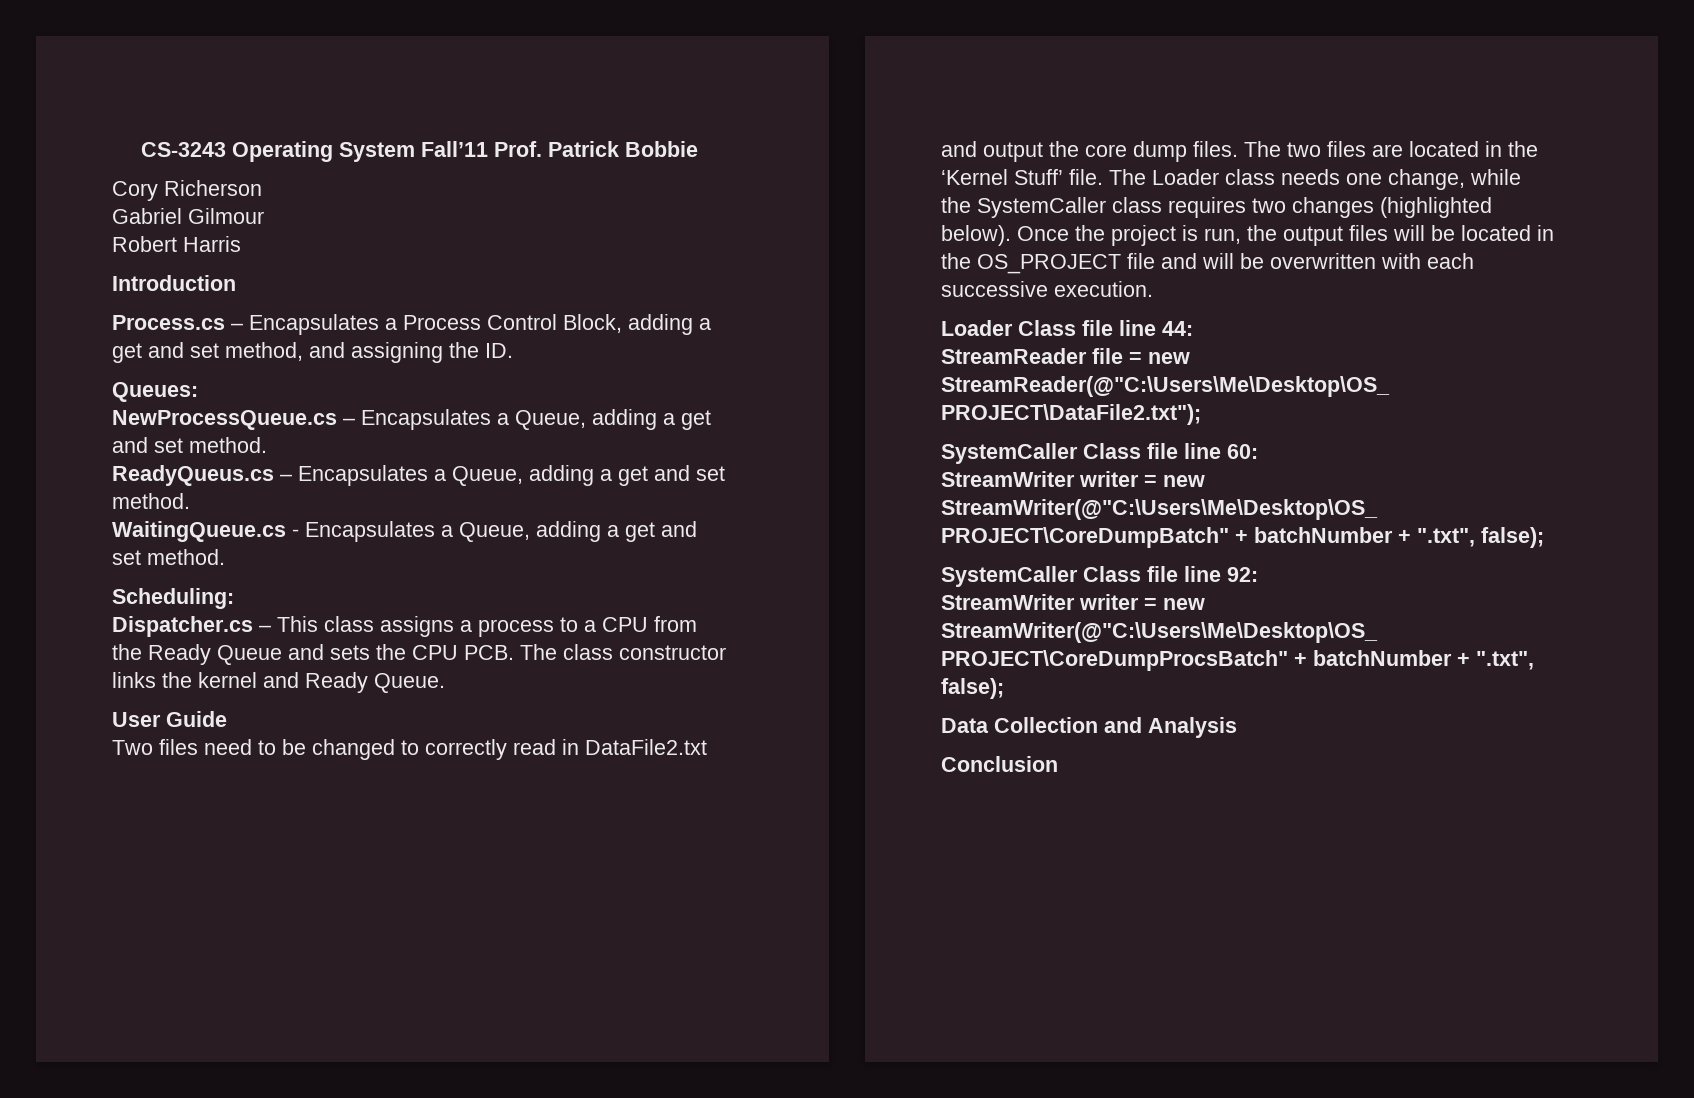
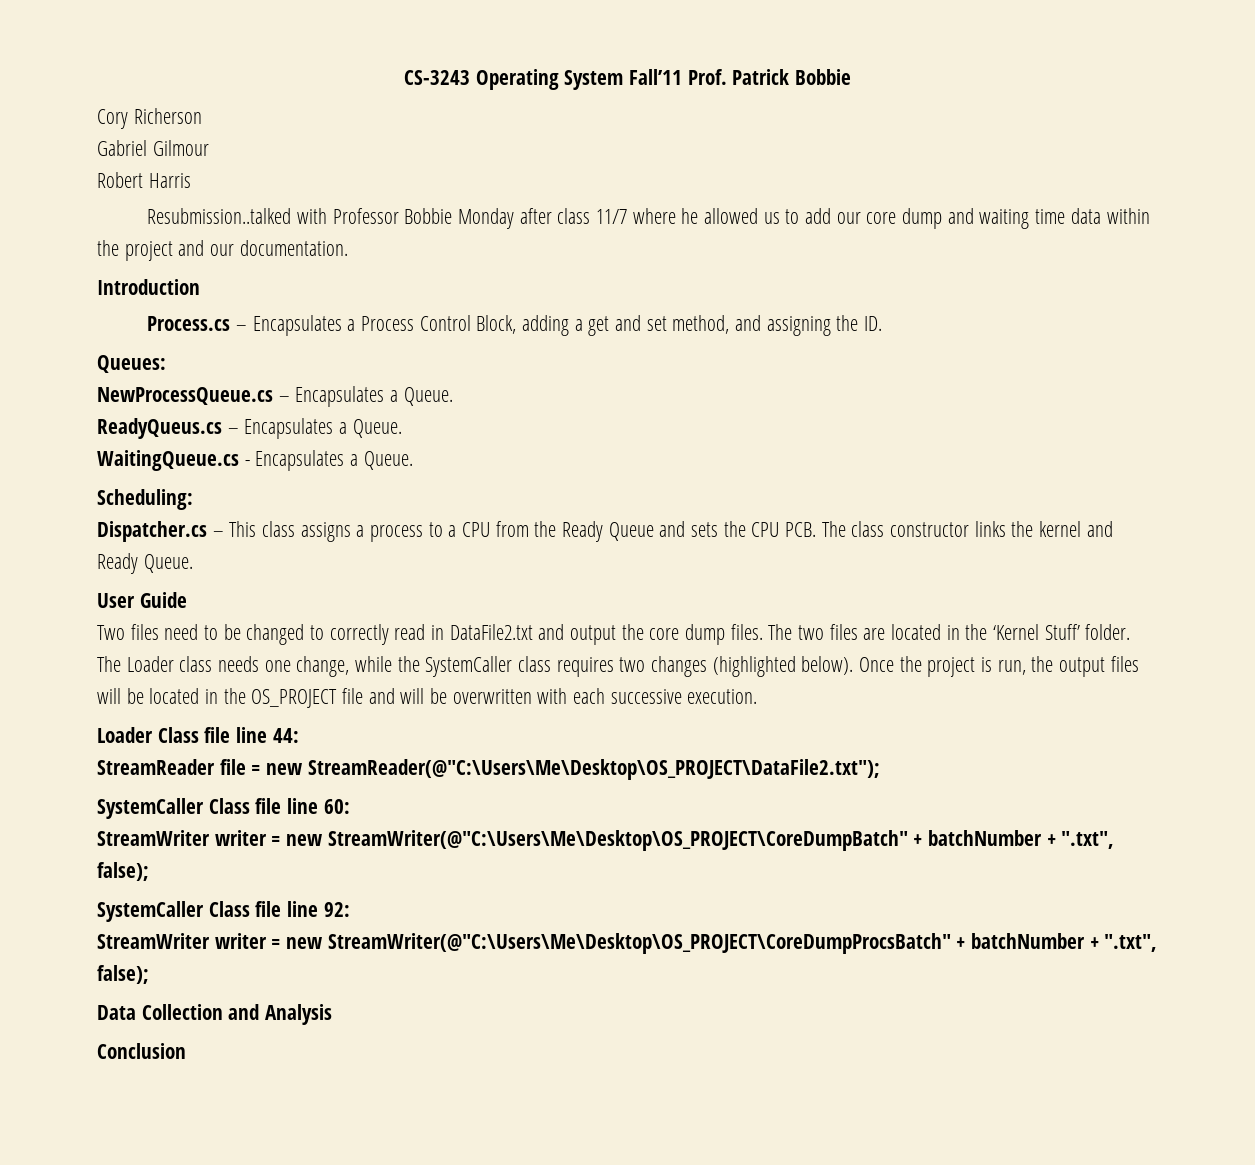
+ Resubmission..talked with Professor Bobbie Monday after class 11/7 where he allowed us to add our core dump and waiting time data within the project and our documentation.
- NewProcessQueue.cs – Encapsulates a Queue, adding a get and set method.
- ReadyQueus.cs – Encapsulates a Queue, adding a get and set method.
- WaitingQueue.cs - Encapsulates a Queue, adding a get and set method.
+ NewProcessQueue.cs – Encapsulates a Queue.
+ ReadyQueus.cs – Encapsulates a Queue.
+ WaitingQueue.cs - Encapsulates a Queue.
- The two files are located in the ‘Kernel Stuff’ file.
+ The two files are located in the ‘Kernel Stuff’ folder.

